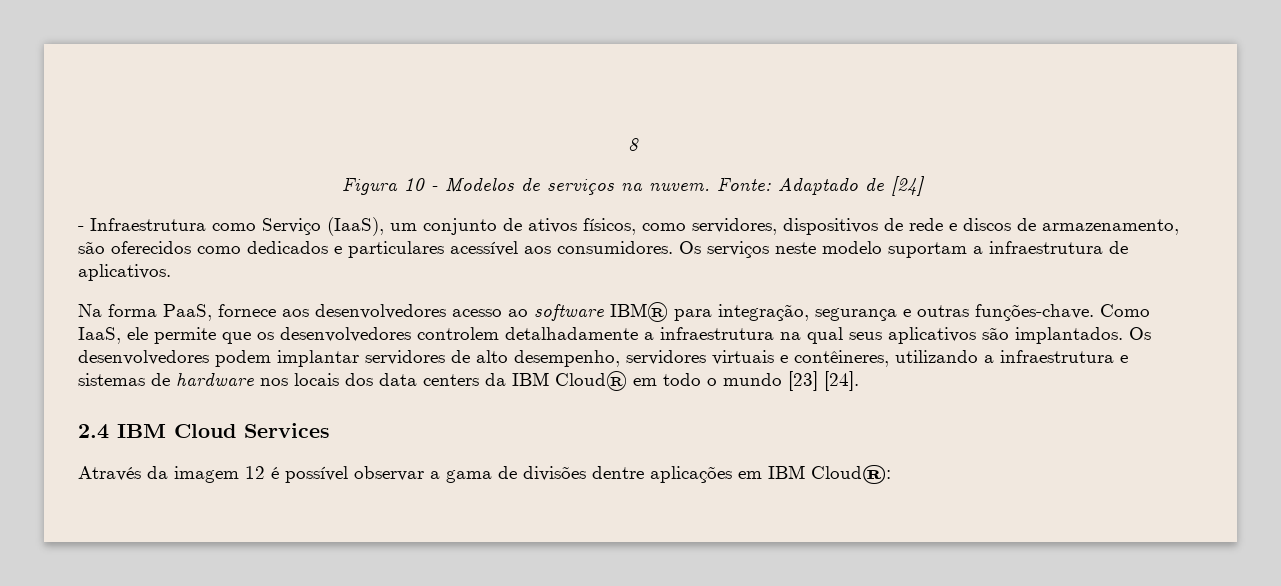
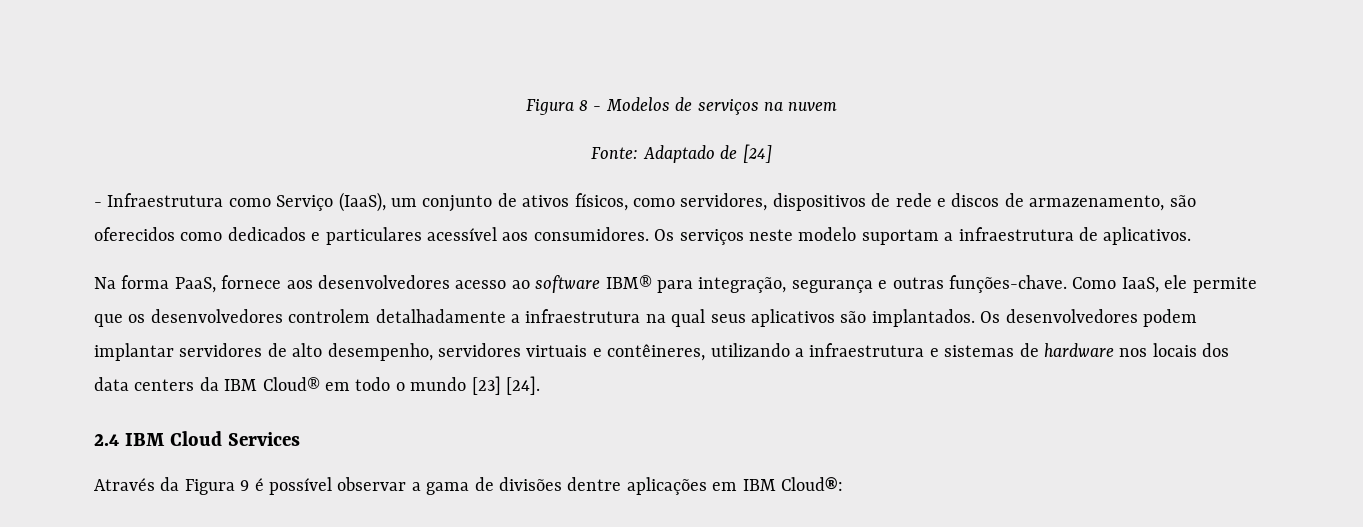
- 8
- Figura 10 - Modelos de serviços na nuvem. Fonte: Adaptado de [24]
+ Figura 8 - Modelos de serviços na nuvem
+ Fonte: Adaptado de [24]
- Através da imagem 12 é possível observar a gama de divisões dentre aplicações em IBM Cloud®:
+ Através da Figura 9 é possível observar a gama de divisões dentre aplicações em IBM Cloud®:

